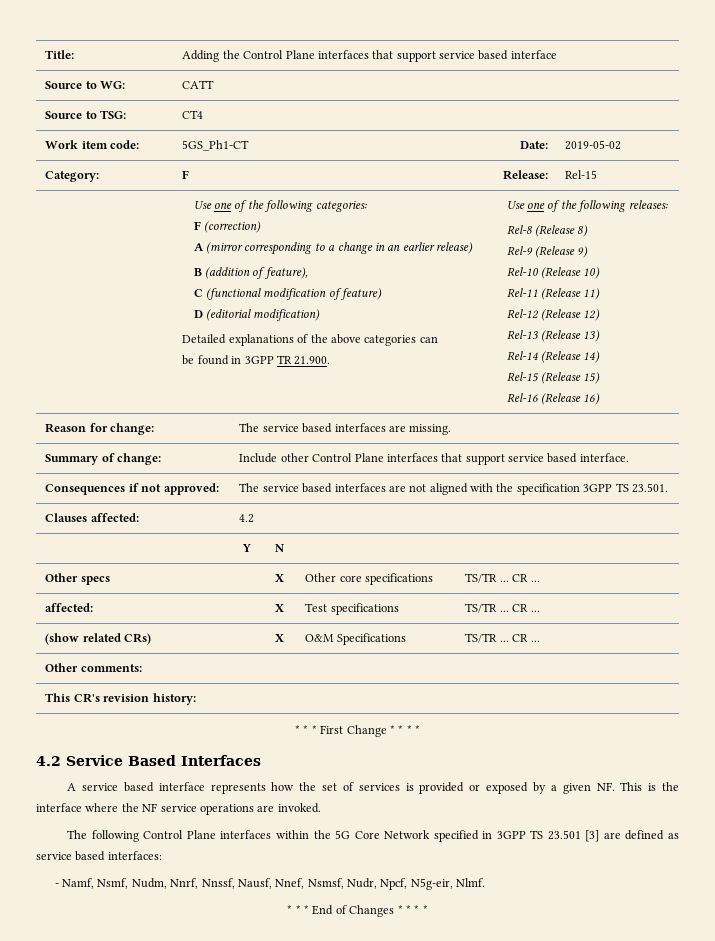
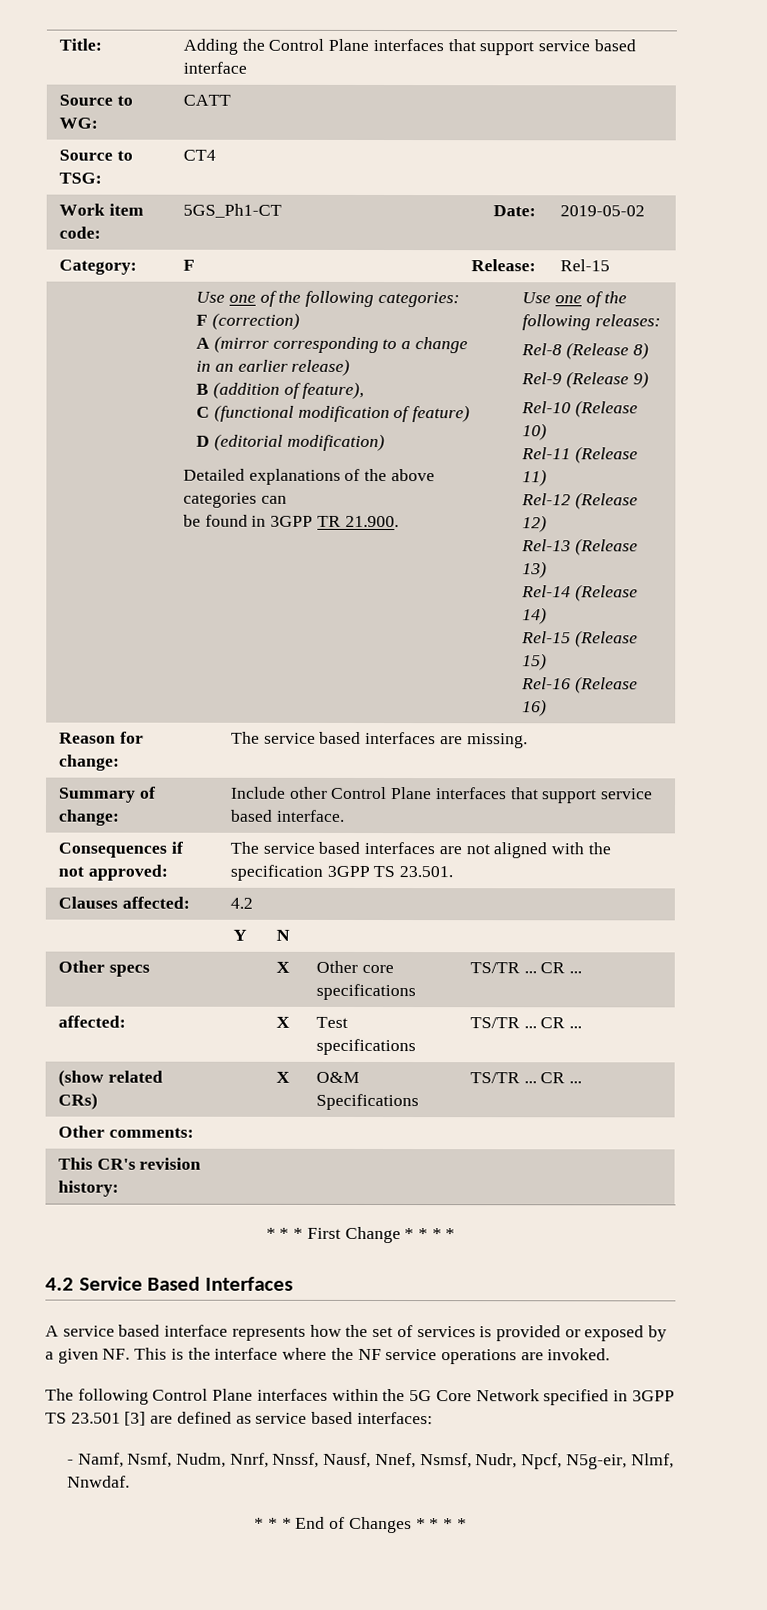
- - Namf, Nsmf, Nudm, Nnrf, Nnssf, Nausf, Nnef, Nsmsf, Nudr, Npcf, N5g-eir, Nlmf.
+ - Namf, Nsmf, Nudm, Nnrf, Nnssf, Nausf, Nnef, Nsmsf, Nudr, Npcf, N5g-eir, Nlmf, Nnwdaf.

